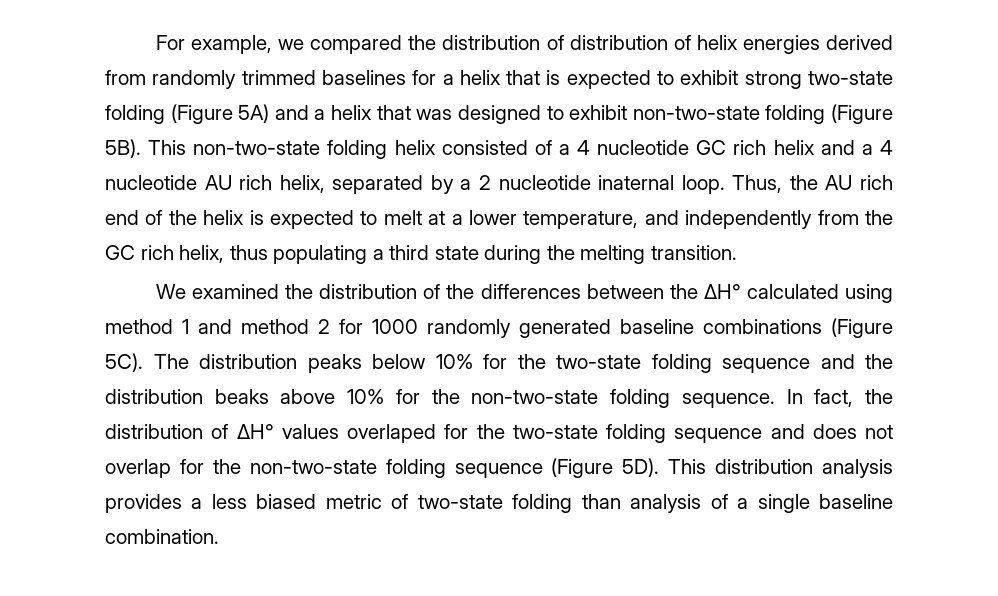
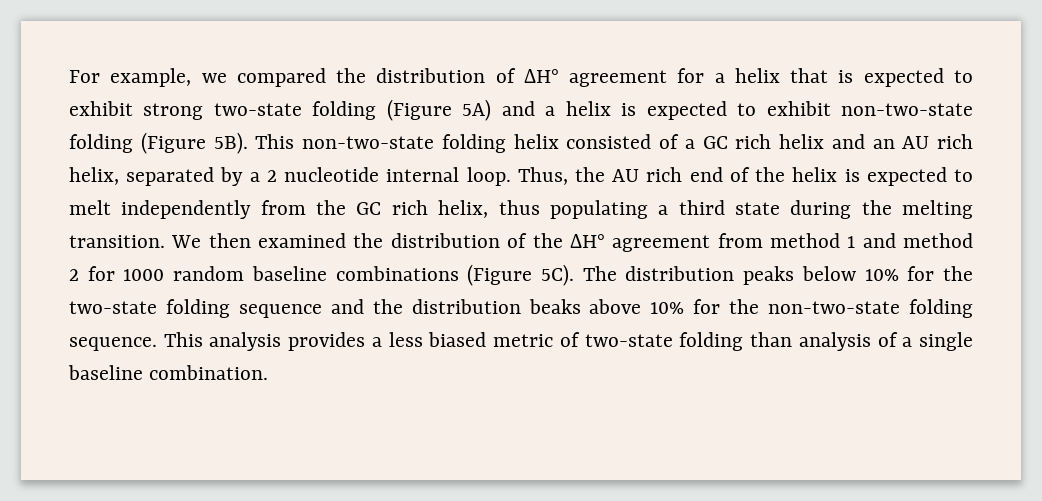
- For example, we compared the distribution of distribution of helix energies derived from randomly trimmed baselines for a helix that is expected to exhibit strong two-state folding (Figure 5A) and a helix that was designed to exhibit non-two-state folding (Figure 5B).
+ For example, we compared the distribution of ΔH° agreement for a helix that is expected to exhibit strong two-state folding (Figure 5A) and a helix is expected to exhibit non-two-state folding (Figure 5B).
- This non-two-state folding helix consisted of a 4 nucleotide GC rich helix and a 4 nucleotide AU rich helix, separated by a 2 nucleotide inaternal loop.
+ This non-two-state folding helix consisted of a GC rich helix and an AU rich helix, separated by a 2 nucleotide internal loop.
- Thus, the AU rich end of the helix is expected to melt at a lower temperature, and independently from the GC rich helix, thus populating a third state during the melting transition.
- We examined the distribution of the differences between the ΔH° calculated using method 1 and method 2 for 1000 randomly generated baseline combinations (Figure 5C).
+ Thus, the AU rich end of the helix is expected to melt independently from the GC rich helix, thus populating a third state during the melting transition. We then examined the distribution of the ΔH° agreement from method 1 and method 2 for 1000 random baseline combinations (Figure 5C).
- In fact, the distribution of ΔH° values overlaped for the two-state folding sequence and does not overlap for the non-two-state folding sequence (Figure 5D). This distribution analysis provides a less biased metric of two-state folding than analysis of a single baseline combination.
+ This analysis provides a less biased metric of two-state folding than analysis of a single baseline combination.

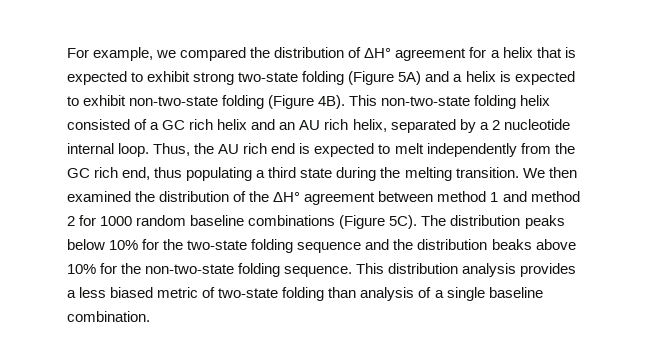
- For example, we compared the distribution of ΔH° agreement for a helix that is expected to exhibit strong two-state folding (Figure 5A) and a helix is expected to exhibit non-two-state folding (Figure 5B).
+ For example, we compared the distribution of ΔH° agreement for a helix that is expected to exhibit strong two-state folding (Figure 5A) and a helix is expected to exhibit non-two-state folding (Figure 4B).
- Thus, the AU rich end of the helix is expected to melt independently from the GC rich helix, thus populating a third state during the melting transition.
+ Thus, the AU rich end is expected to melt independently from the GC rich end, thus populating a third state during the melting transition.
- We then examined the distribution of the ΔH° agreement from method 1 and method 2 for 1000 random baseline combinations (Figure 5C).
+ We then examined the distribution of the ΔH° agreement between method 1 and method 2 for 1000 random baseline combinations (Figure 5C).
- This analysis provides a less biased metric of two-state folding than analysis of a single baseline combination.
+ This distribution analysis provides a less biased metric of two-state folding than analysis of a single baseline combination.

